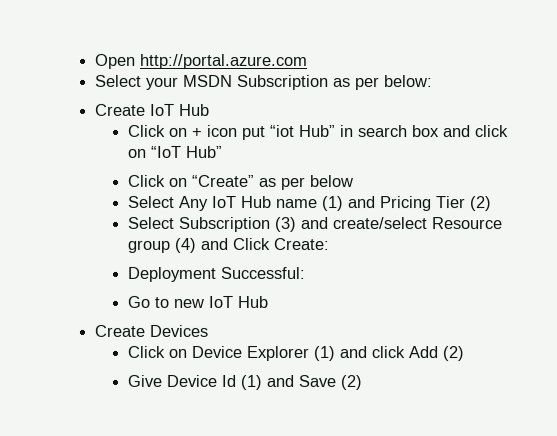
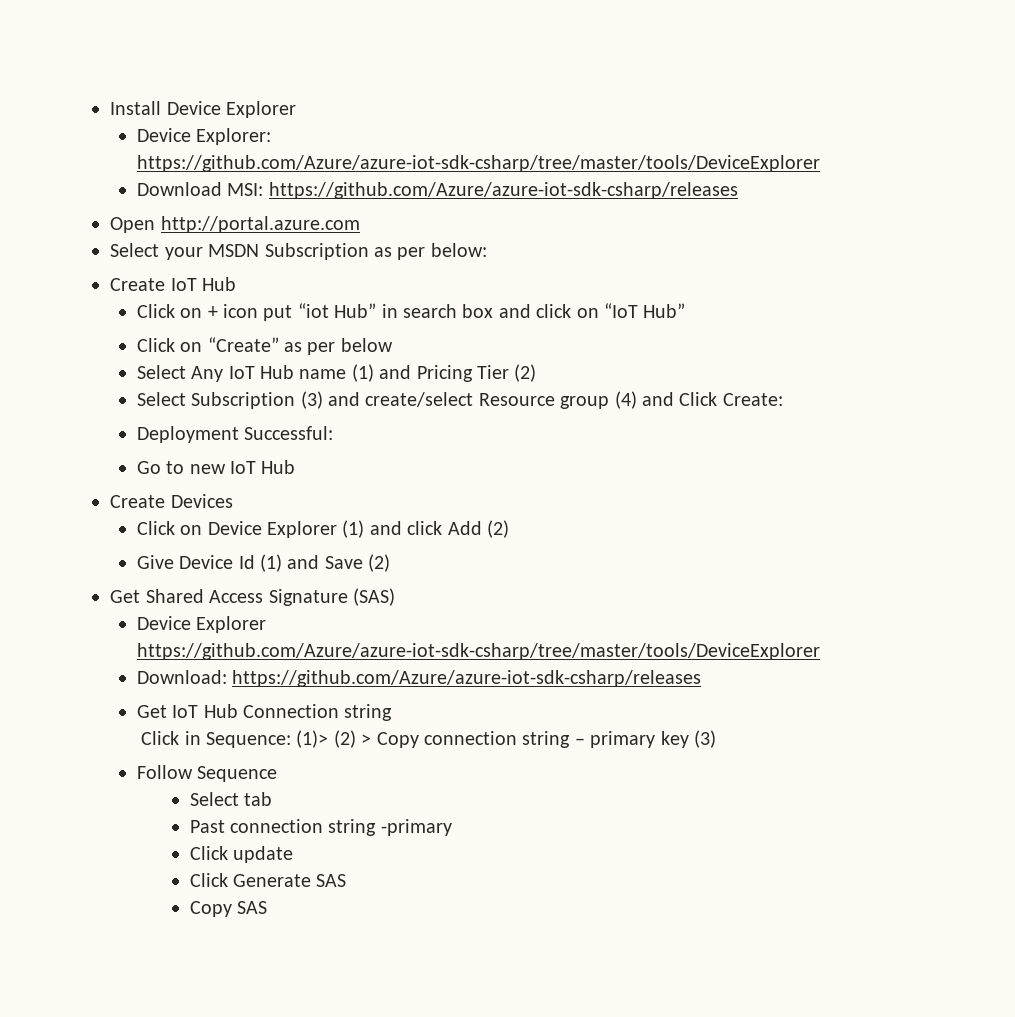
+ Install Device Explorer
+ Device Explorer: https://github.com/Azure/azure-iot-sdk-csharp/tree/master/tools/DeviceExplorer
+ Download MSI: https://github.com/Azure/azure-iot-sdk-csharp/releases
+ Get Shared Access Signature (SAS)
+ Device Explorer https://github.com/Azure/azure-iot-sdk-csharp/tree/master/tools/DeviceExplorer
+ Download: https://github.com/Azure/azure-iot-sdk-csharp/releases
+ Get IoT Hub Connection string
+ Click in Sequence: (1)> (2) > Copy connection string – primary key (3)
+ Follow Sequence
+ Select tab
+ Past connection string -primary
+ Click update
+ Click Generate SAS
+ Copy SAS

